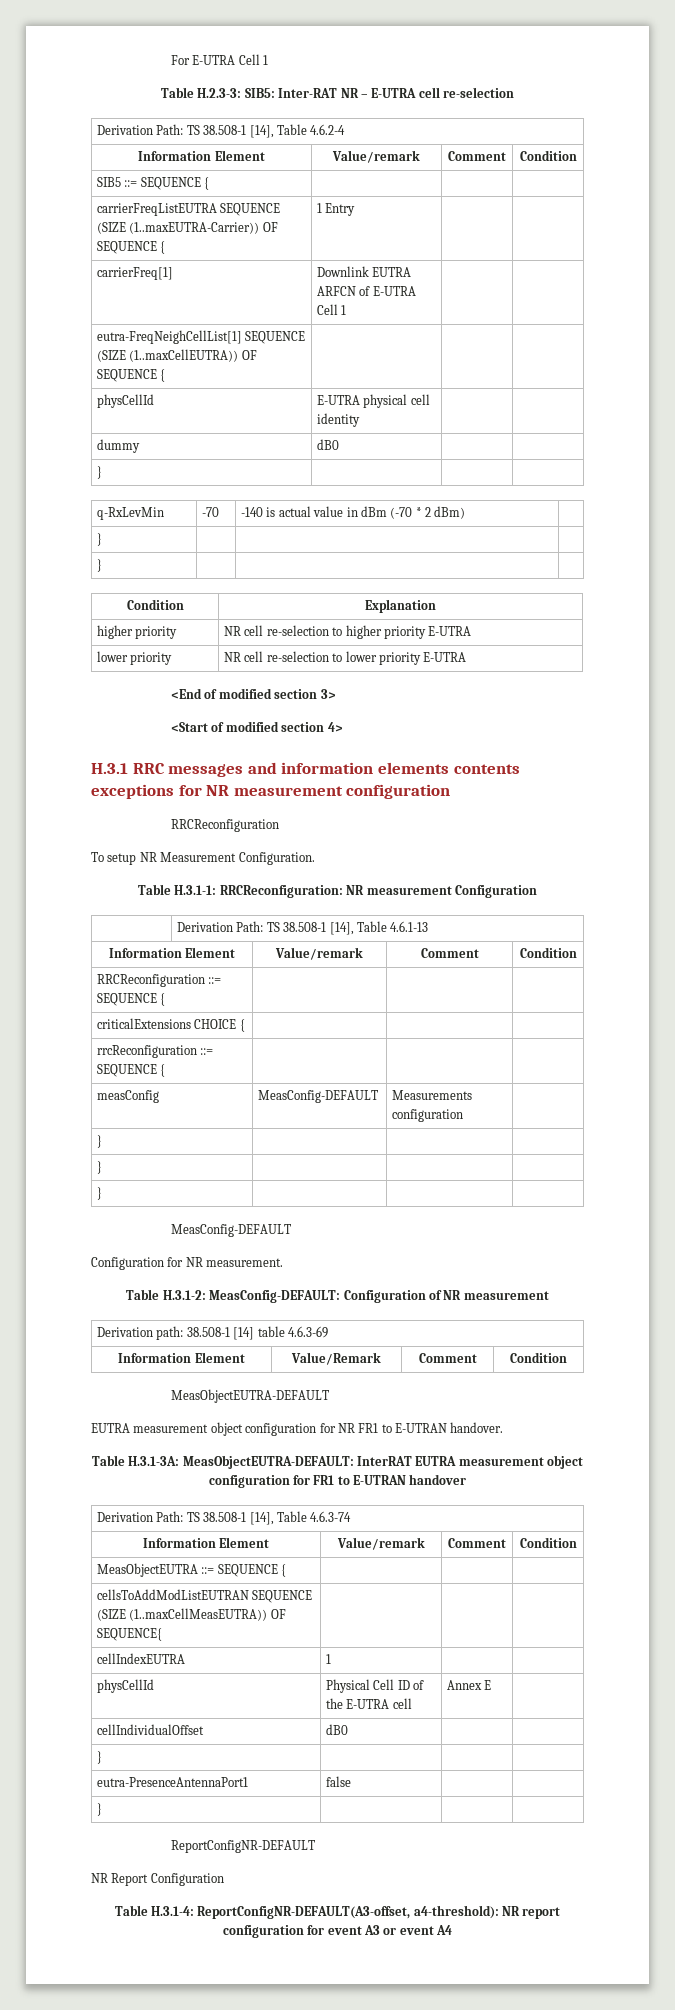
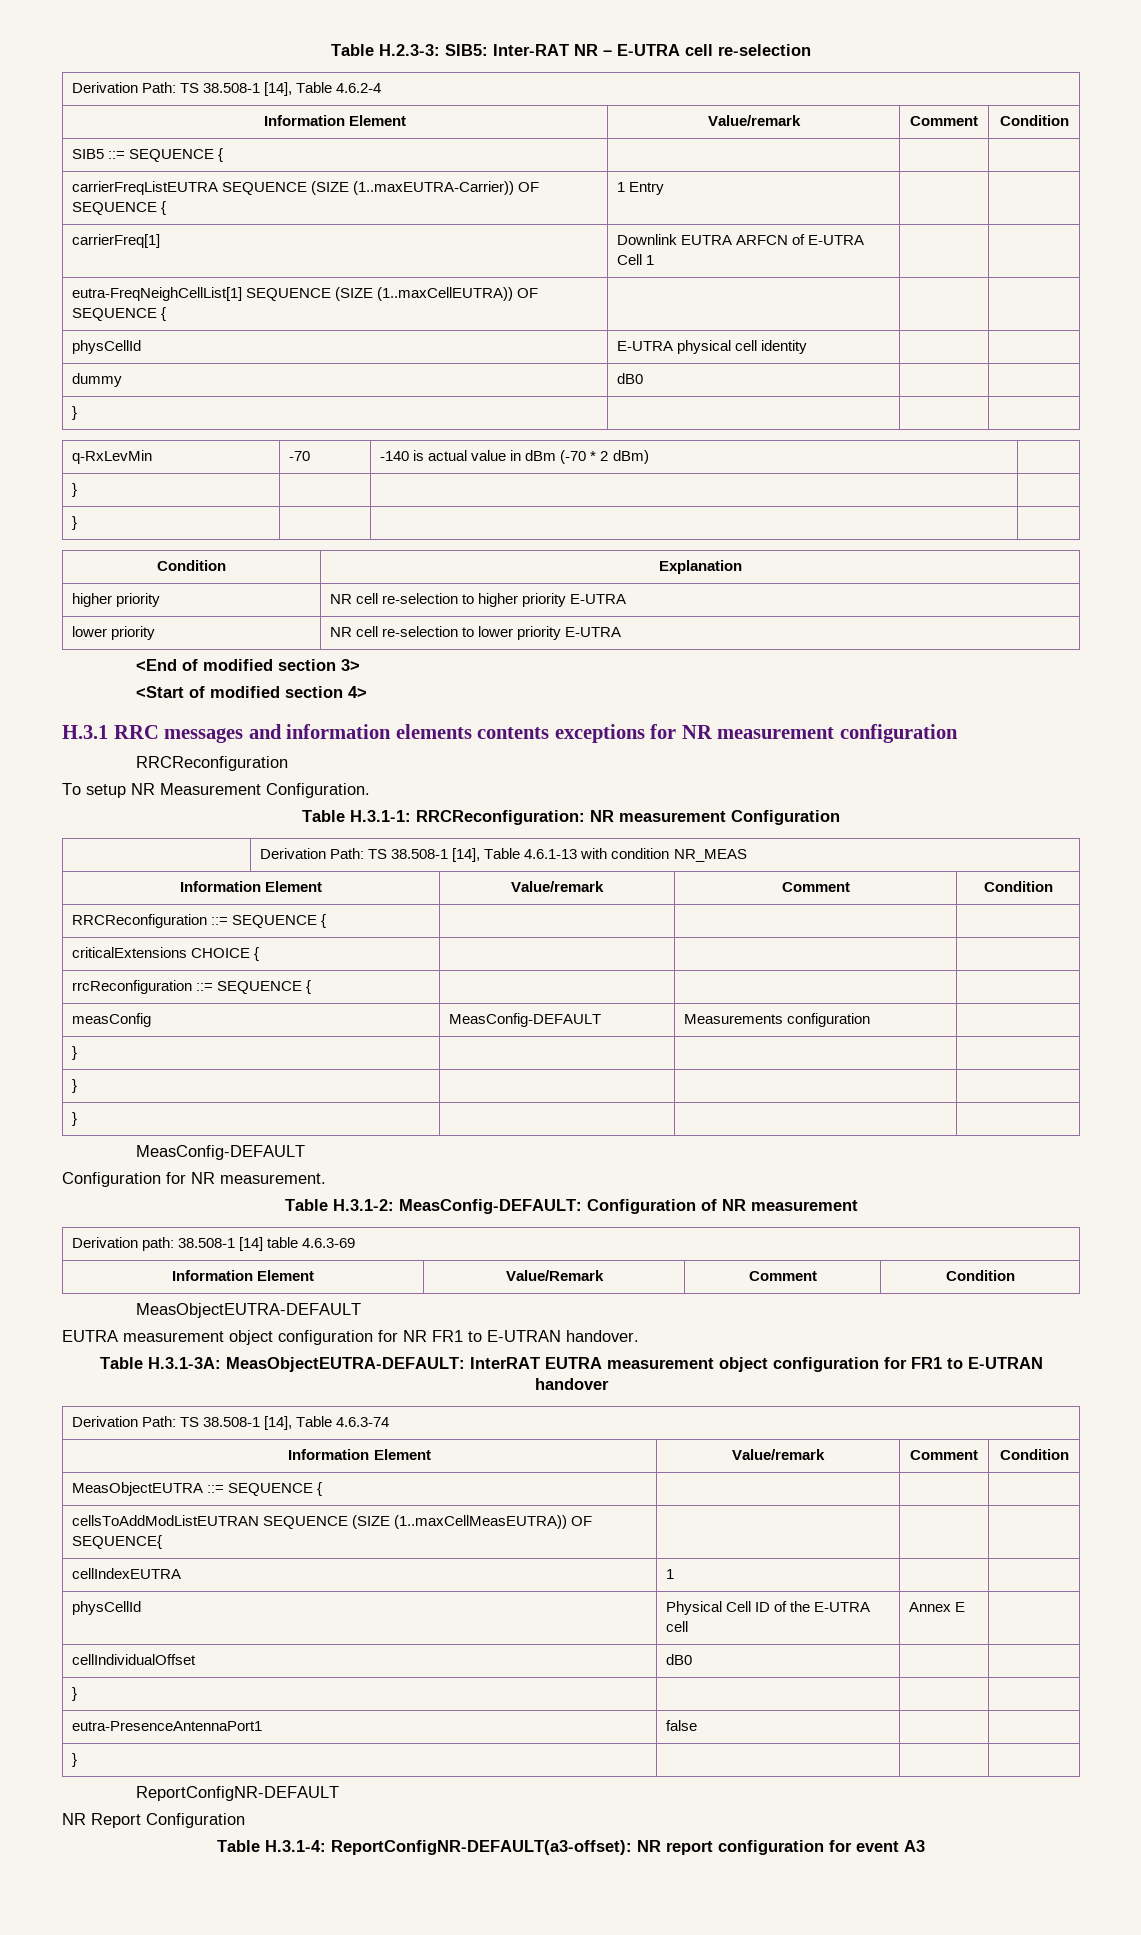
- For E-UTRA Cell 1
- | Derivation Path: TS 38.508-1 [14], Table 4.6.1-13
+ | Derivation Path: TS 38.508-1 [14], Table 4.6.1-13 with condition NR_MEAS
- Table H.3.1-4: ReportConfigNR-DEFAULT(A3-offset, a4-threshold): NR report configuration for event A3 or event A4
+ Table H.3.1-4: ReportConfigNR-DEFAULT(a3-offset): NR report configuration for event A3

